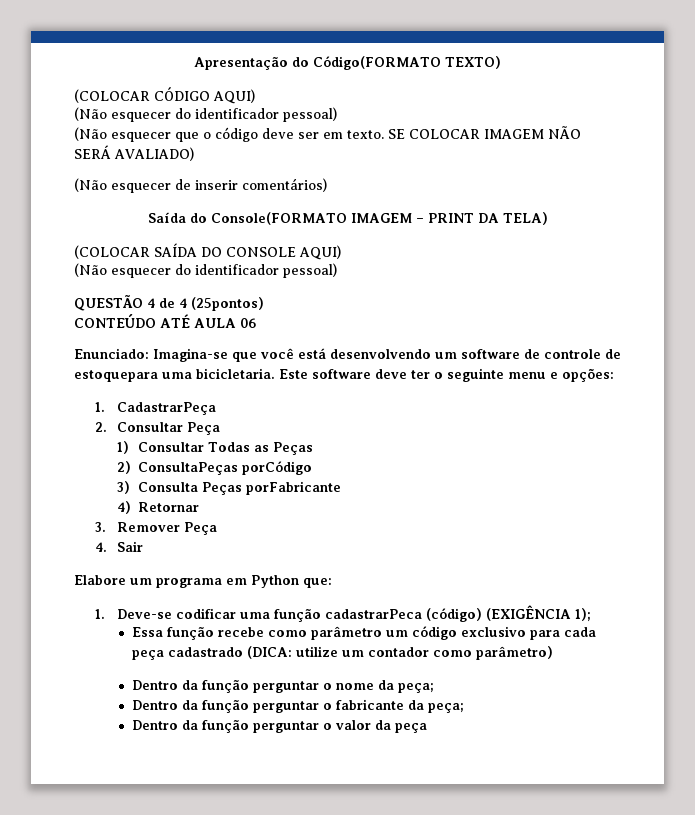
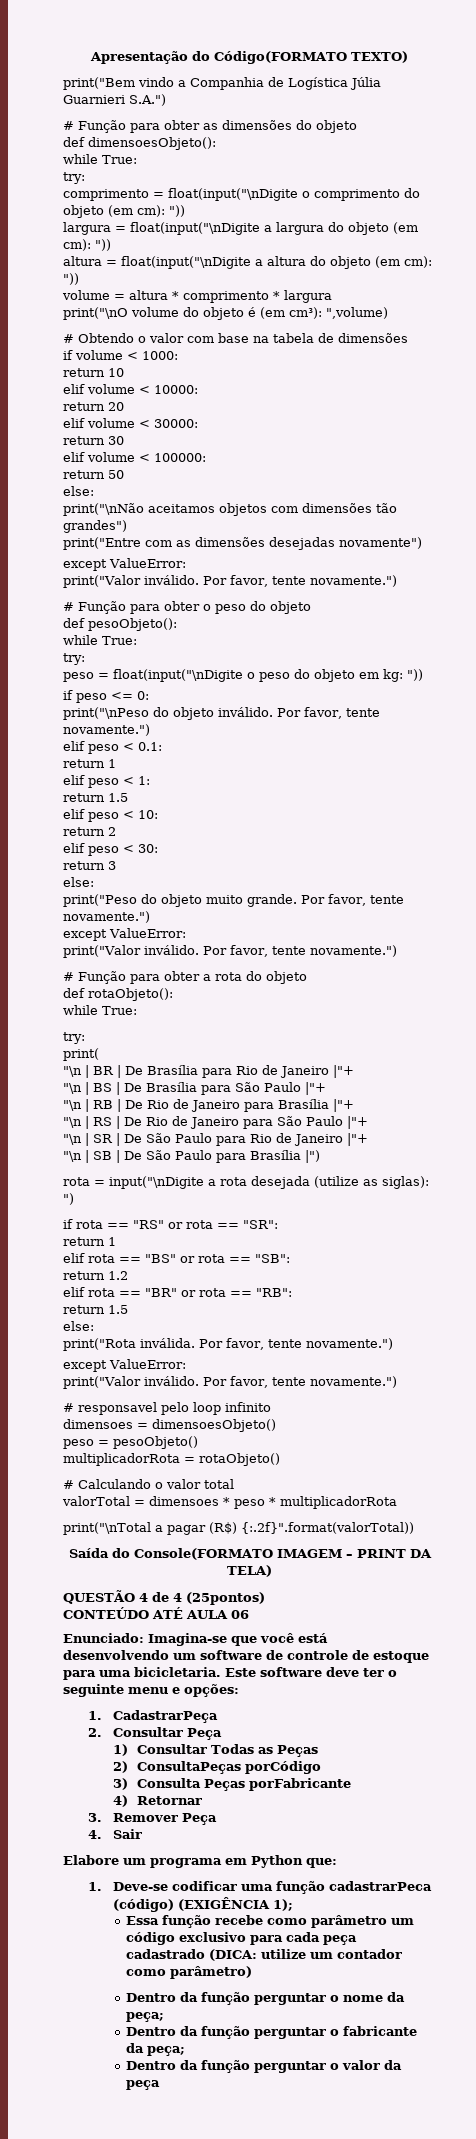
- (COLOCAR CÓDIGO AQUI)
- (Não esquecer do identificador pessoal)
- (Não esquecer que o código deve ser em texto. SE COLOCAR IMAGEM NÃO SERÁ AVALIADO)
- (Não esquecer de inserir comentários)
+ print("Bem vindo a Companhia de Logística Júlia Guarnieri S.A.")
+ # Função para obter as dimensões do objeto
+ def dimensoesObjeto():
+ while True:
+ try:
+ comprimento = float(input("\nDigite o comprimento do objeto (em cm): "))
+ largura = float(input("\nDigite a largura do objeto (em cm): "))
+ altura = float(input("\nDigite a altura do objeto (em cm): "))
+ volume = altura * comprimento * largura
+ print("\nO volume do objeto é (em cm³): ",volume)
+ # Obtendo o valor com base na tabela de dimensões
+ if volume < 1000:
+ return 10
+ elif volume < 10000:
+ return 20
+ elif volume < 30000:
+ return 30
+ elif volume < 100000:
+ return 50
+ else:
+ print("\nNão aceitamos objetos com dimensões tão grandes")
+ print("Entre com as dimensões desejadas novamente")
+ except ValueError:
+ print("Valor inválido. Por favor, tente novamente.")
+ # Função para obter o peso do objeto
+ def pesoObjeto():
+ while True:
+ try:
+ peso = float(input("\nDigite o peso do objeto em kg: "))
+ if peso <= 0:
+ print("\nPeso do objeto inválido. Por favor, tente novamente.")
+ elif peso < 0.1:
+ return 1
+ elif peso < 1:
+ return 1.5
+ elif peso < 10:
+ return 2
+ elif peso < 30:
+ return 3
+ else:
+ print("Peso do objeto muito grande. Por favor, tente novamente.")
+ except ValueError:
+ print("Valor inválido. Por favor, tente novamente.")
+ # Função para obter a rota do objeto
+ def rotaObjeto():
+ while True:
+ try:
+ print(
+ "\n | BR | De Brasília para Rio de Janeiro |"+
+ "\n | BS | De Brasília para São Paulo |"+
+ "\n | RB | De Rio de Janeiro para Brasília |"+
+ "\n | RS | De Rio de Janeiro para São Paulo |"+
+ "\n | SR | De São Paulo para Rio de Janeiro |"+
+ "\n | SB | De São Paulo para Brasília |")
+ rota = input("\nDigite a rota desejada (utilize as siglas): ")
+ if rota == "RS" or rota == "SR":
+ return 1
+ elif rota == "BS" or rota == "SB":
+ return 1.2
+ elif rota == "BR" or rota == "RB":
+ return 1.5
+ else:
+ print("Rota inválida. Por favor, tente novamente.")
+ except ValueError:
+ print("Valor inválido. Por favor, tente novamente.")
+ # responsavel pelo loop infinito
+ dimensoes = dimensoesObjeto()
+ peso = pesoObjeto()
+ multiplicadorRota = rotaObjeto()
+ # Calculando o valor total
+ valorTotal = dimensoes * peso * multiplicadorRota
+ print("\nTotal a pagar (R$) {:.2f}".format(valorTotal))
- (COLOCAR SAÍDA DO CONSOLE AQUI)
- (Não esquecer do identificador pessoal)
- Enunciado: Imagina-se que você está desenvolvendo um software de controle de estoquepara uma bicicletaria.
+ Enunciado: Imagina-se que você está desenvolvendo um software de controle de estoque para uma bicicletaria.

